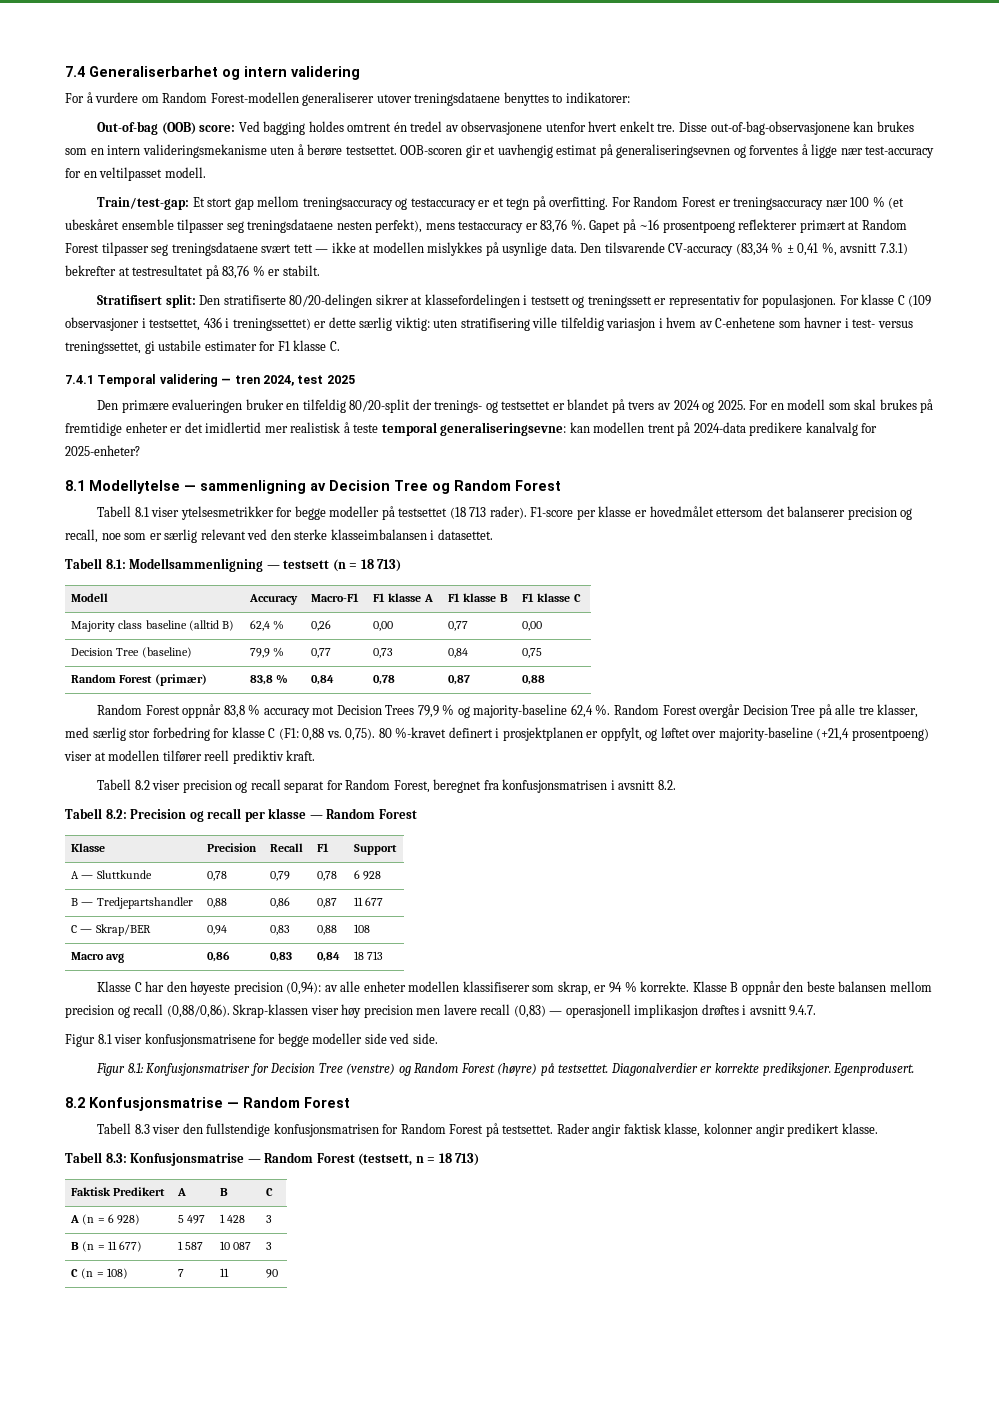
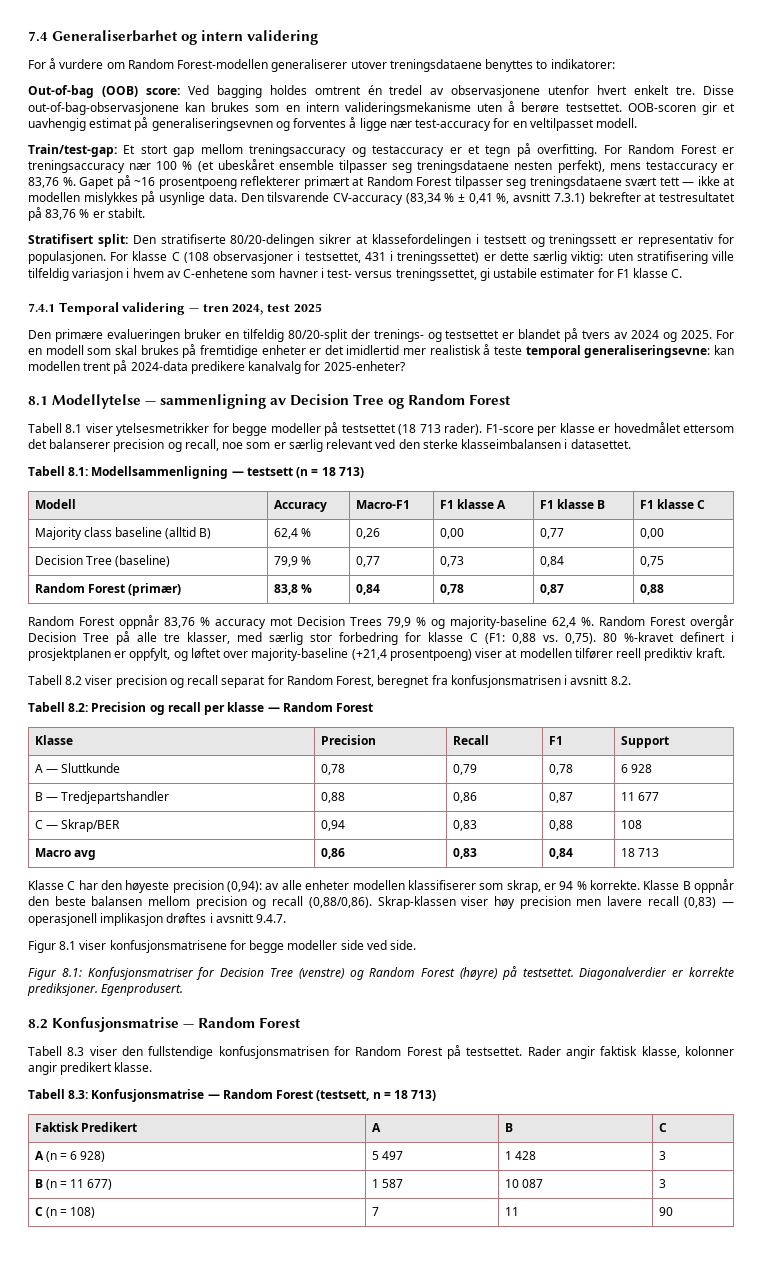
- For klasse C (109 observasjoner i testsettet, 436 i treningssettet) er dette særlig viktig: uten stratifisering ville tilfeldig variasjon i hvem av C-enhetene som havner i test- versus treningssettet, gi ustabile estimater for F1 klasse C.
+ For klasse C (108 observasjoner i testsettet, 431 i treningssettet) er dette særlig viktig: uten stratifisering ville tilfeldig variasjon i hvem av C-enhetene som havner i test- versus treningssettet, gi ustabile estimater for F1 klasse C.
- Random Forest oppnår 83,8 % accuracy mot Decision Trees 79,9 % og majority-baseline 62,4 %.
+ Random Forest oppnår 83,76 % accuracy mot Decision Trees 79,9 % og majority-baseline 62,4 %.

